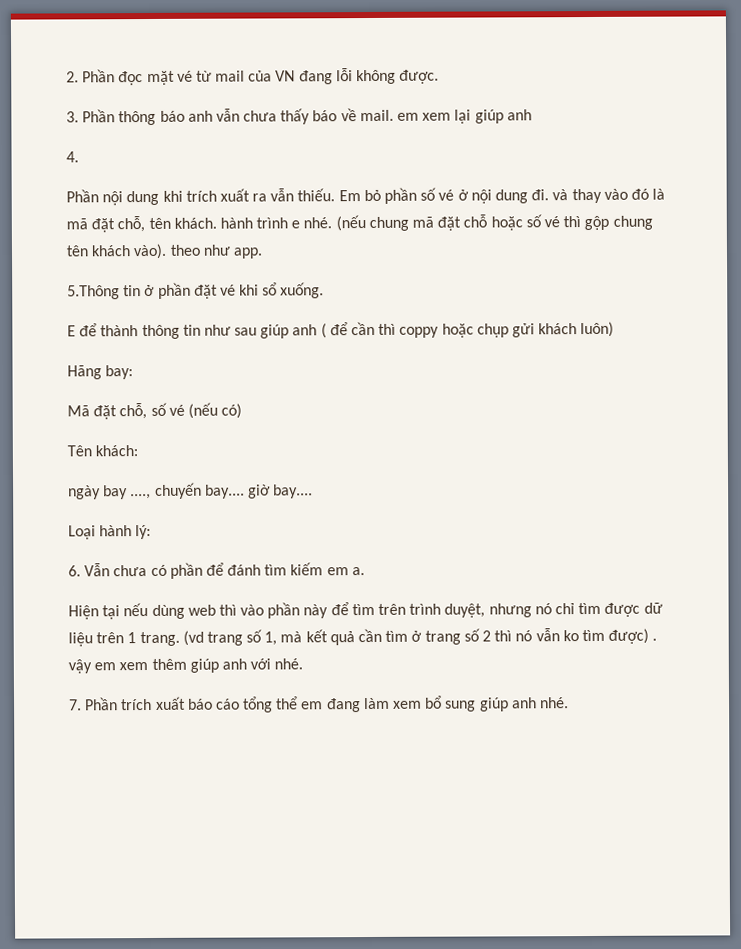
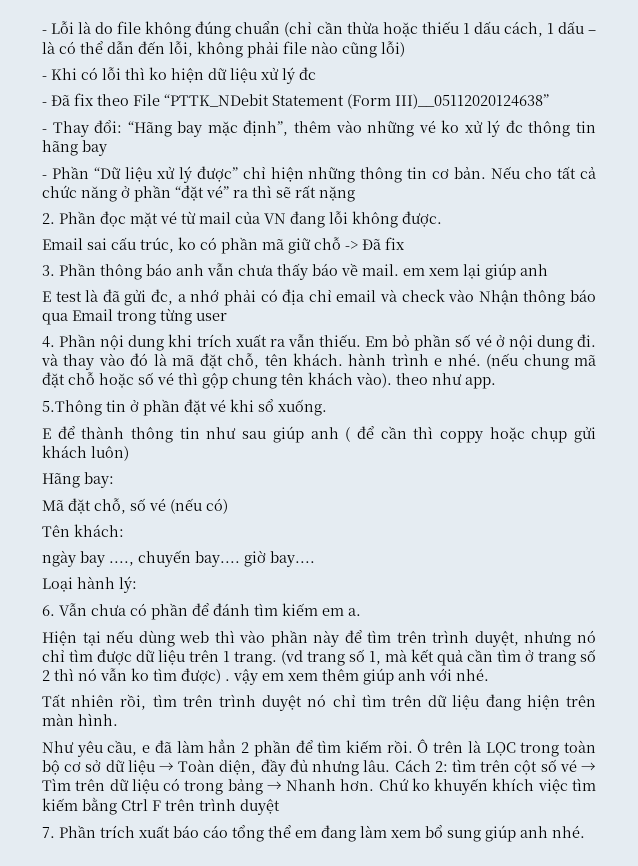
+ - Lỗi là do file không đúng chuẩn (chỉ cần thừa hoặc thiếu 1 dấu cách, 1 dấu – là có thể dẫn đến lỗi, không phải file nào cũng lỗi)
+ - Khi có lỗi thì ko hiện dữ liệu xử lý đc
+ - Đã fix theo File “PTTK_NDebit Statement (Form III)__05112020124638”
+ - Thay đổi: “Hãng bay mặc định”, thêm vào những vé ko xử lý đc thông tin hãng bay
+ - Phần “Dữ liệu xử lý được” chỉ hiện những thông tin cơ bản. Nếu cho tất cả chức năng ở phần “đặt vé” ra thì sẽ rất nặng
+ Email sai cấu trúc, ko có phần mã giữ chỗ -> Đã fix
+ E test là đã gửi đc, a nhớ phải có địa chỉ email và check vào Nhận thông báo qua Email trong từng user
- 4.
- Phần nội dung khi trích xuất ra vẫn thiếu.
+ 4. Phần nội dung khi trích xuất ra vẫn thiếu.
+ Tất nhiên rồi, tìm trên trình duyệt nó chỉ tìm trên dữ liệu đang hiện trên màn hình.
+ Như yêu cầu, e đã làm hẳn 2 phần để tìm kiếm rồi. Ô trên là LỌC trong toàn bộ cơ sở dữ liệu → Toàn diện, đầy đủ nhưng lâu. Cách 2: tìm trên cột số vé → Tìm trên dữ liệu có trong bảng → Nhanh hơn. Chứ ko khuyến khích việc tìm kiếm bằng Ctrl F trên trình duyệt

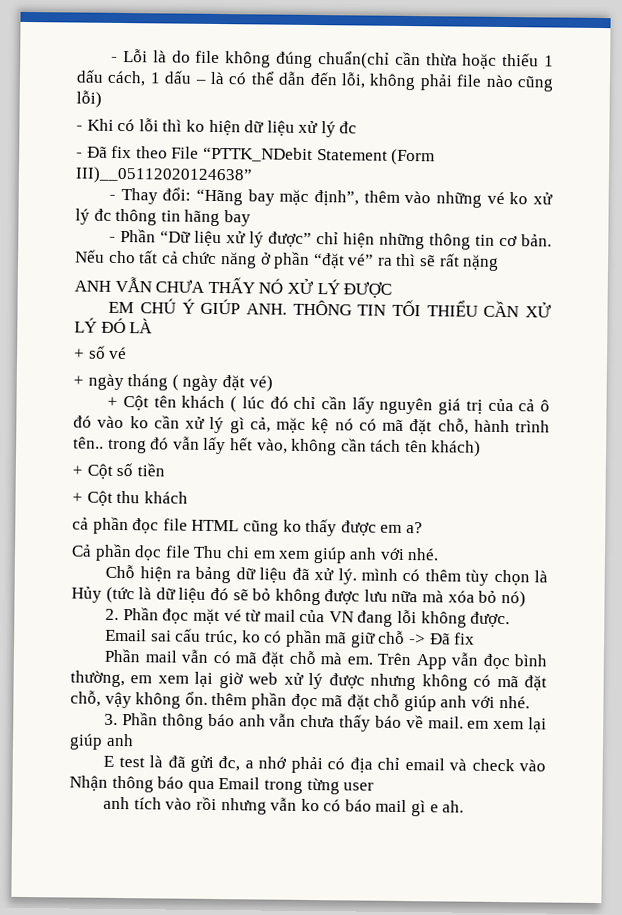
- - Lỗi là do file không đúng chuẩn (chỉ cần thừa hoặc thiếu 1 dấu cách, 1 dấu – là có thể dẫn đến lỗi, không phải file nào cũng lỗi)
+ - Lỗi là do file không đúng chuẩn(chỉ cần thừa hoặc thiếu 1 dấu cách, 1 dấu – là có thể dẫn đến lỗi, không phải file nào cũng lỗi)
+ ANH VẪN CHƯA THẤY NÓ XỬ LÝ ĐƯỢC
+ EM CHÚ Ý GIÚP ANH. THÔNG TIN TỐI THIỂU CẦN XỬ LÝ ĐÓ LÀ
+ + số vé
+ + ngày tháng ( ngày đặt vé)
+ + Cột tên khách ( lúc đó chỉ cần lấy nguyên giá trị của cả ô đó vào ko cần xử lý gì cả, mặc kệ nó có mã đặt chỗ, hành trình tên.. trong đó vẫn lấy hết vào, không cần tách tên khách)
+ + Cột số tiền
+ + Cột thu khách
+ cả phần đọc file HTML cũng ko thấy được em a?
+ Cả phần dọc file Thu chi em xem giúp anh với nhé.
+ Chỗ hiện ra bảng dữ liệu đã xử lý. mình có thêm tùy chọn là Hủy (tức là dữ liệu đó sẽ bỏ không được lưu nữa mà xóa bỏ nó)
+ Phần mail vẫn có mã đặt chỗ mà em. Trên App vẫn đọc bình thường, em xem lại giờ web xử lý được nhưng không có mã đặt chỗ, vậy không ổn. thêm phần đọc mã đặt chỗ giúp anh với nhé.
- 4. Phần nội dung khi trích xuất ra vẫn thiếu. Em bỏ phần số vé ở nội dung đi. và thay vào đó là mã đặt chỗ, tên khách. hành trình e nhé. (nếu chung mã đặt chỗ hoặc số vé thì gộp chung tên khách vào). theo như app.
- 5.Thông tin ở phần đặt vé khi sổ xuống.
- E để thành thông tin như sau giúp anh ( để cần thì coppy hoặc chụp gửi khách luôn)
- Hãng bay:
- Mã đặt chỗ, số vé (nếu có)
- Tên khách:
- ngày bay ...., chuyến bay.... giờ bay....
- Loại hành lý:
- 6. Vẫn chưa có phần để đánh tìm kiếm em a.
- Hiện tại nếu dùng web thì vào phần này để tìm trên trình duyệt, nhưng nó chỉ tìm được dữ liệu trên 1 trang. (vd trang số 1, mà kết quả cần tìm ở trang số 2 thì nó vẫn ko tìm được) . vậy em xem thêm giúp anh với nhé.
- Tất nhiên rồi, tìm trên trình duyệt nó chỉ tìm trên dữ liệu đang hiện trên màn hình.
- Như yêu cầu, e đã làm hẳn 2 phần để tìm kiếm rồi. Ô trên là LỌC trong toàn bộ cơ sở dữ liệu → Toàn diện, đầy đủ nhưng lâu. Cách 2: tìm trên cột số vé → Tìm trên dữ liệu có trong bảng → Nhanh hơn. Chứ ko khuyến khích việc tìm kiếm bằng Ctrl F trên trình duyệt
- 7. Phần trích xuất báo cáo tổng thể em đang làm xem bổ sung giúp anh nhé.
+ anh tích vào rồi nhưng vẫn ko có báo mail gì e ah.

